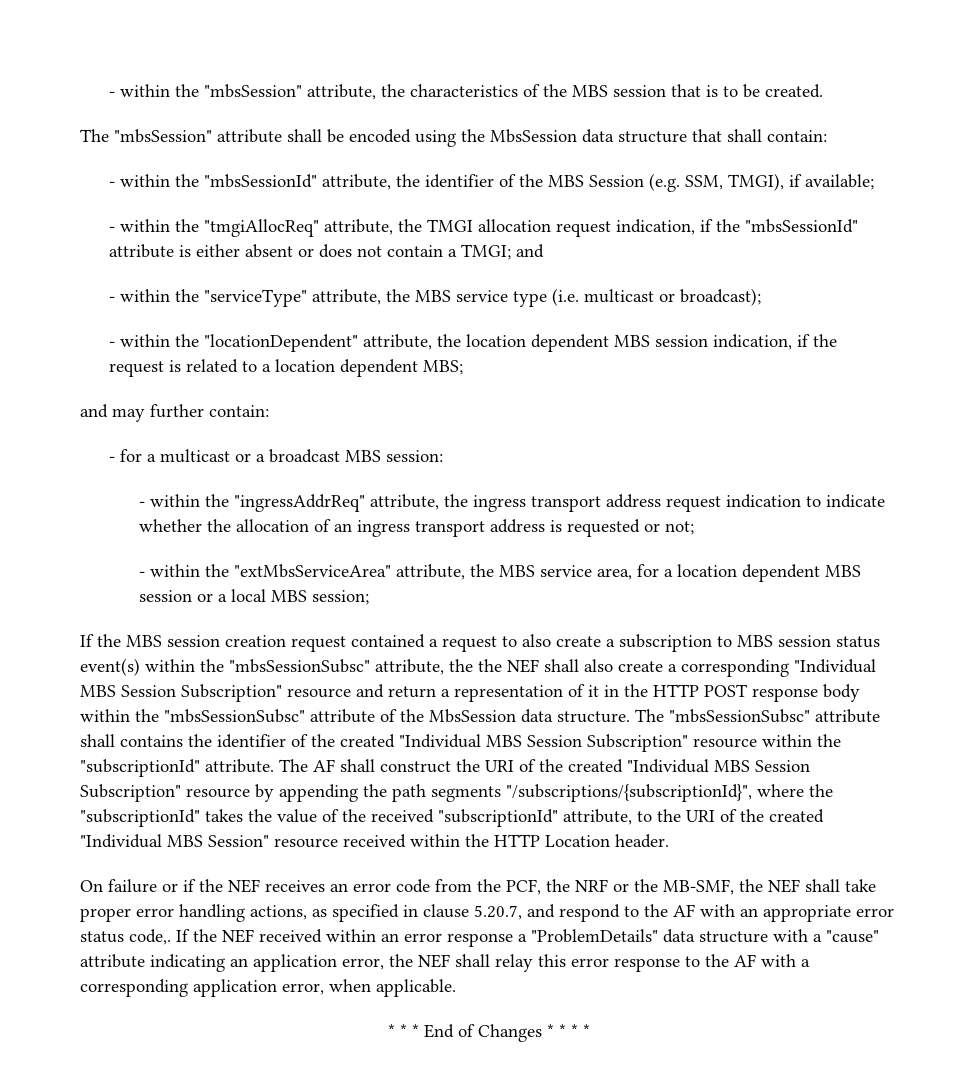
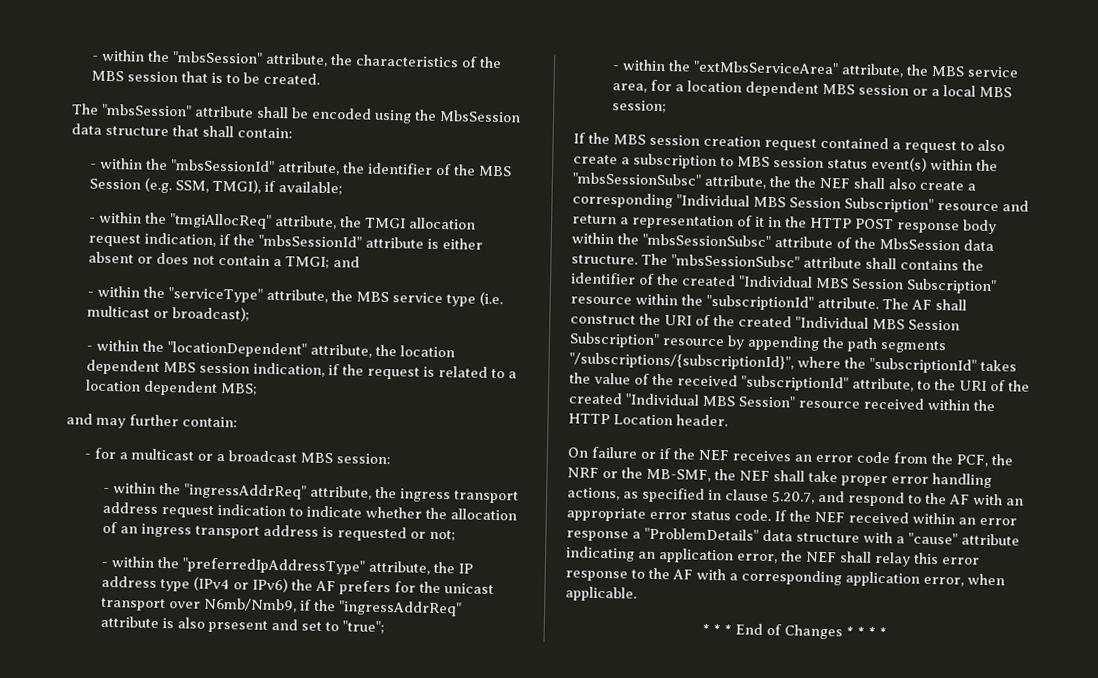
+ - within the "preferredIpAddressType" attribute, the IP address type (IPv4 or IPv6) the AF prefers for the unicast transport over N6mb/Nmb9, if the "ingressAddrReq" attribute is also prsesent and set to "true";
- On failure or if the NEF receives an error code from the PCF, the NRF or the MB-SMF, the NEF shall take proper error handling actions, as specified in clause 5.20.7, and respond to the AF with an appropriate error status code,.
+ On failure or if the NEF receives an error code from the PCF, the NRF or the MB-SMF, the NEF shall take proper error handling actions, as specified in clause 5.20.7, and respond to the AF with an appropriate error status code.

